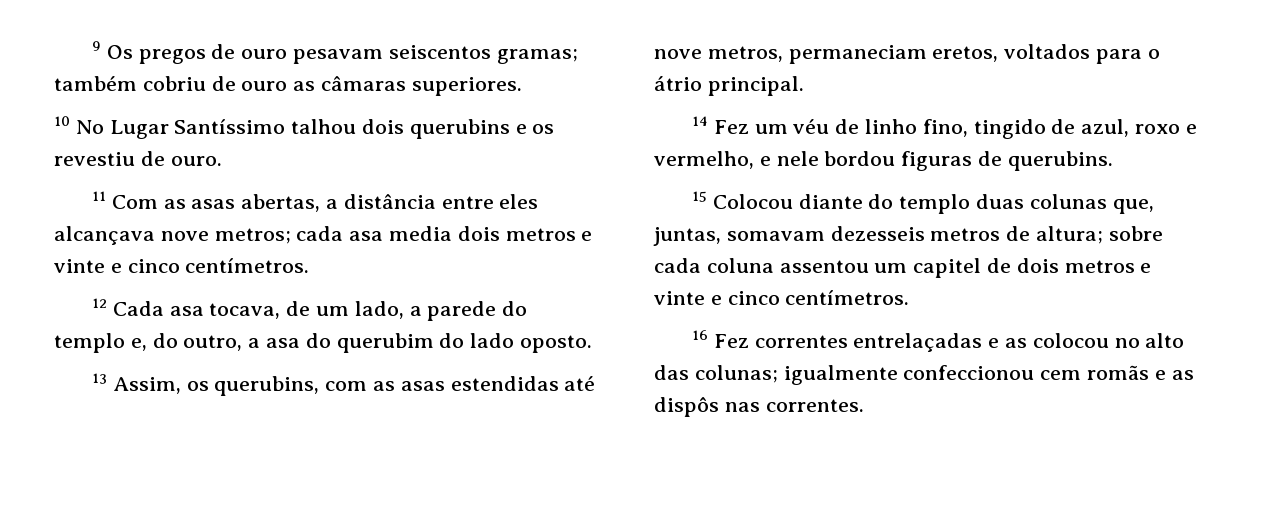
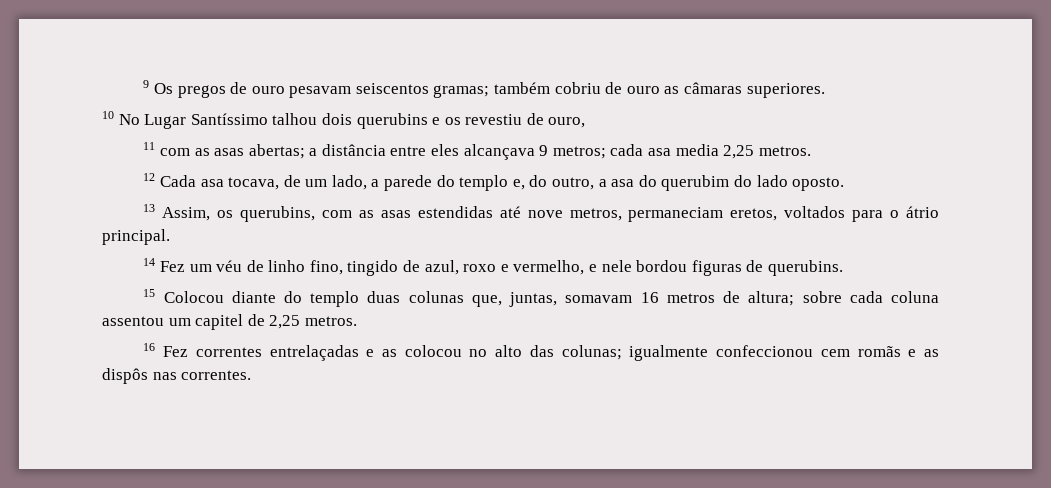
- 10 No Lugar Santíssimo talhou dois querubins e os revestiu de ouro.
+ 10 No Lugar Santíssimo talhou dois querubins e os revestiu de ouro,
- 11 Com as asas abertas, a distância entre eles alcançava nove metros; cada asa media dois metros e vinte e cinco centímetros.
+ 11 com as asas abertas; a distância entre eles alcançava 9 metros; cada asa media 2,25 metros.
- 15 Colocou diante do templo duas colunas que, juntas, somavam dezesseis metros de altura; sobre cada coluna assentou um capitel de dois metros e vinte e cinco centímetros.
+ 15 Colocou diante do templo duas colunas que, juntas, somavam 16 metros de altura; sobre cada coluna assentou um capitel de 2,25 metros.

